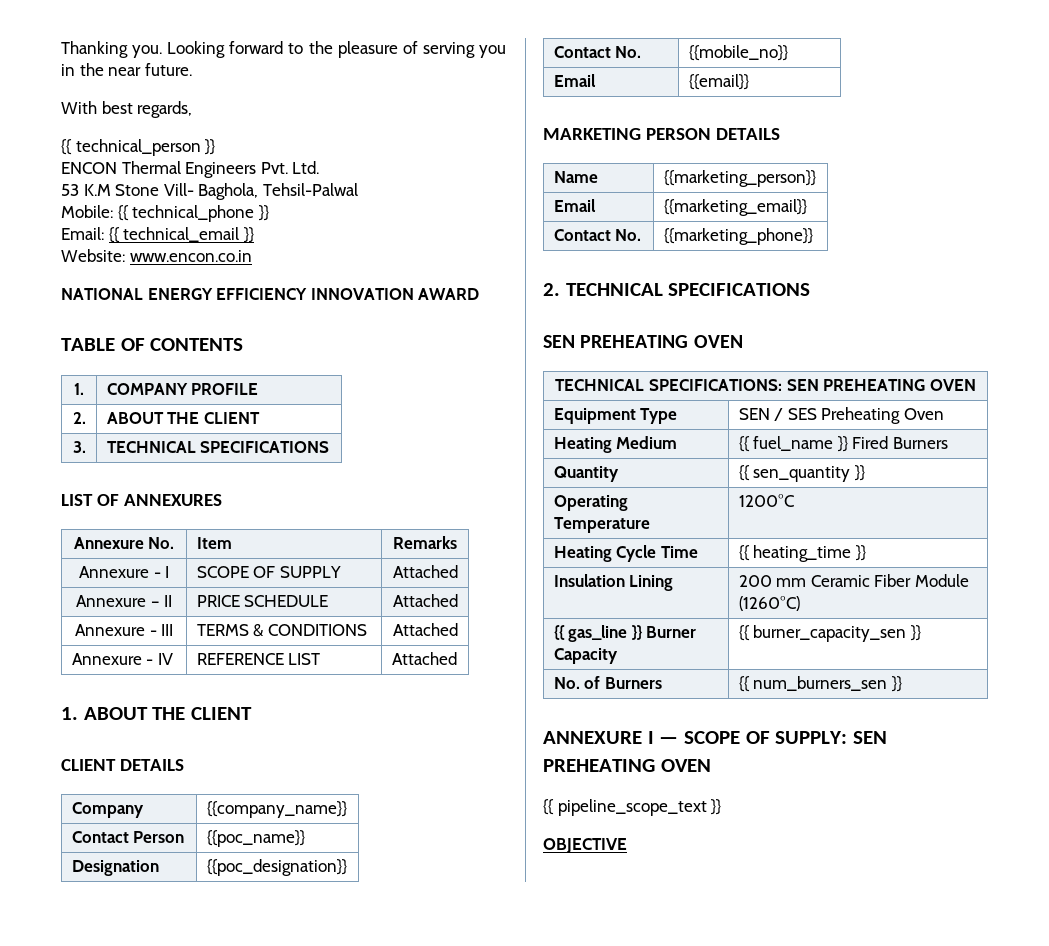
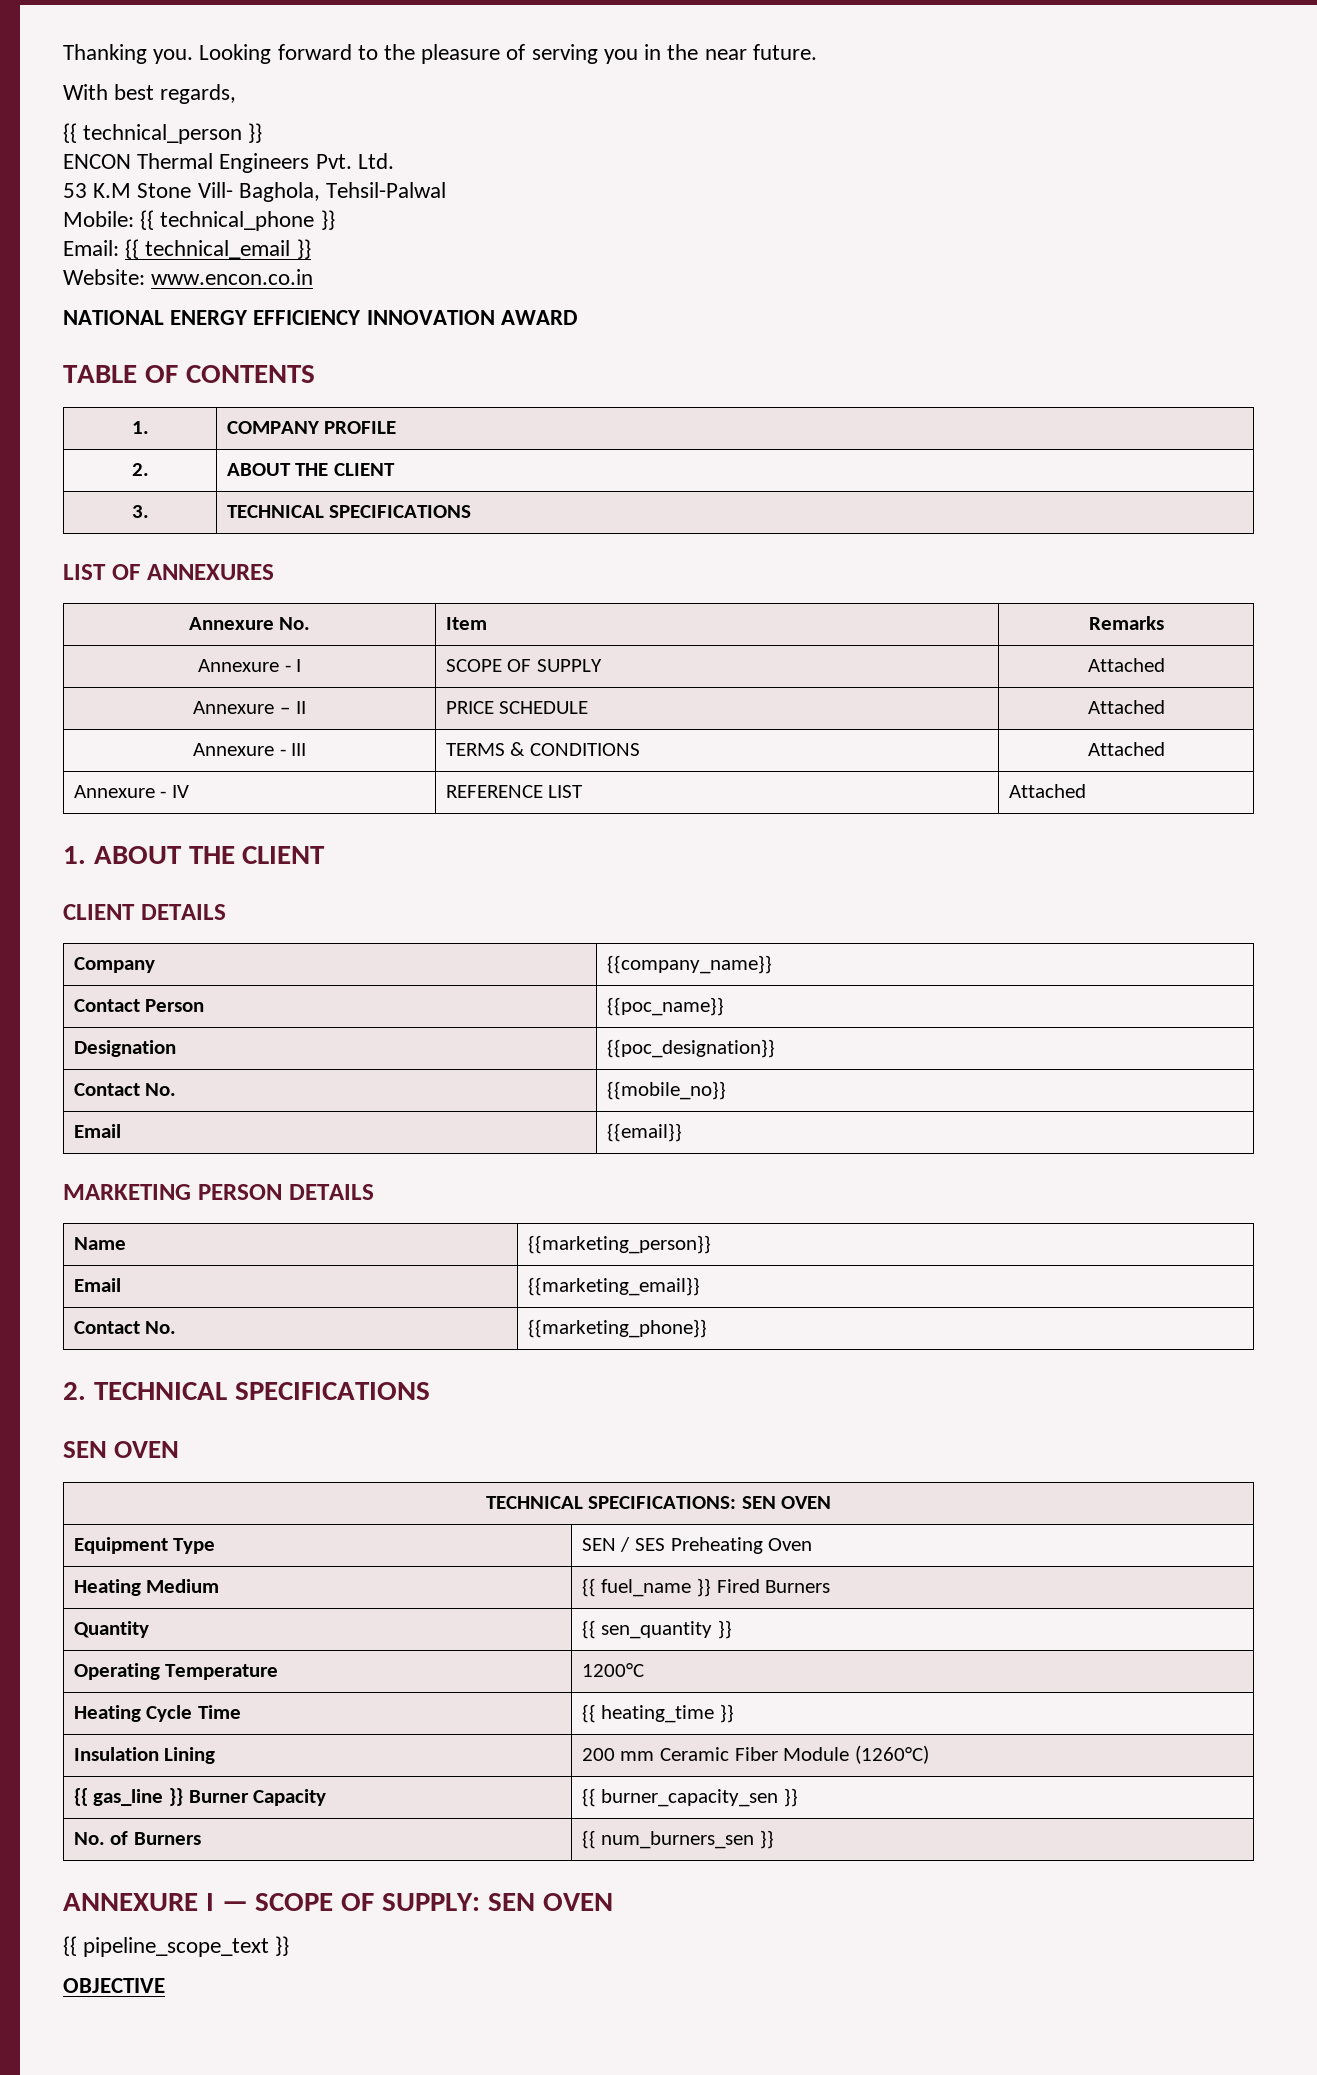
  2. TECHNICAL SPECIFICATIONS
- SEN PREHEATING OVEN
+ SEN OVEN
- TECHNICAL SPECIFICATIONS: SEN PREHEATING OVEN
+ TECHNICAL SPECIFICATIONS: SEN OVEN
- ANNEXURE I — SCOPE OF SUPPLY: SEN PREHEATING OVEN
+ ANNEXURE I — SCOPE OF SUPPLY: SEN OVEN

